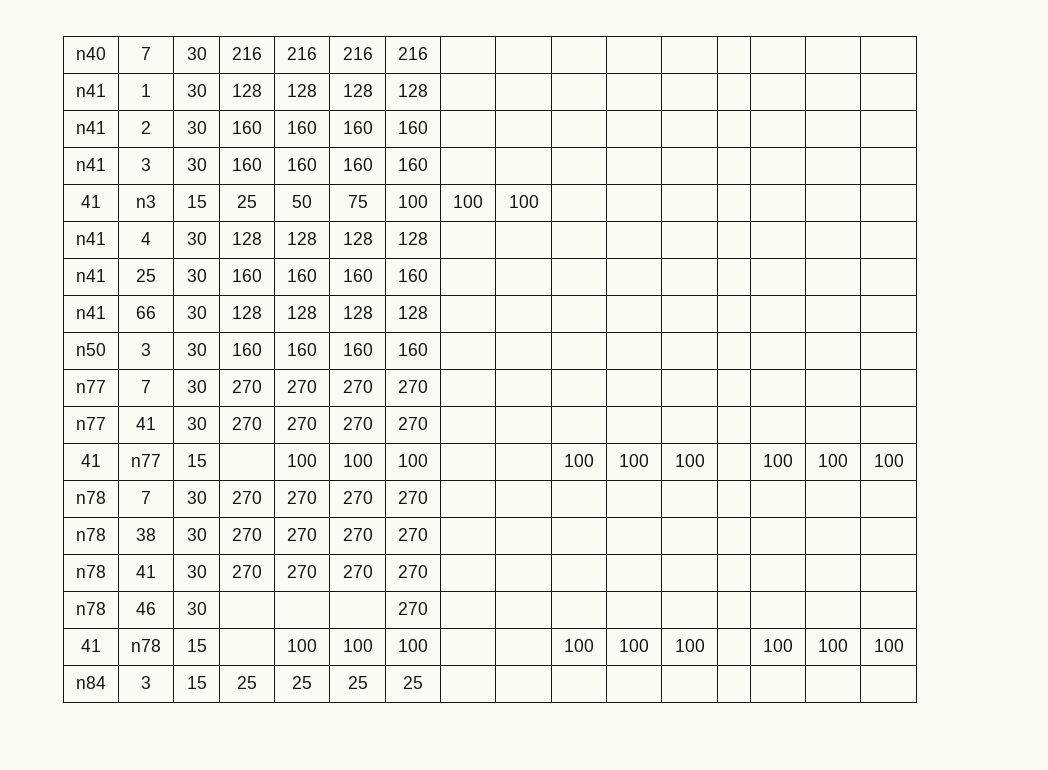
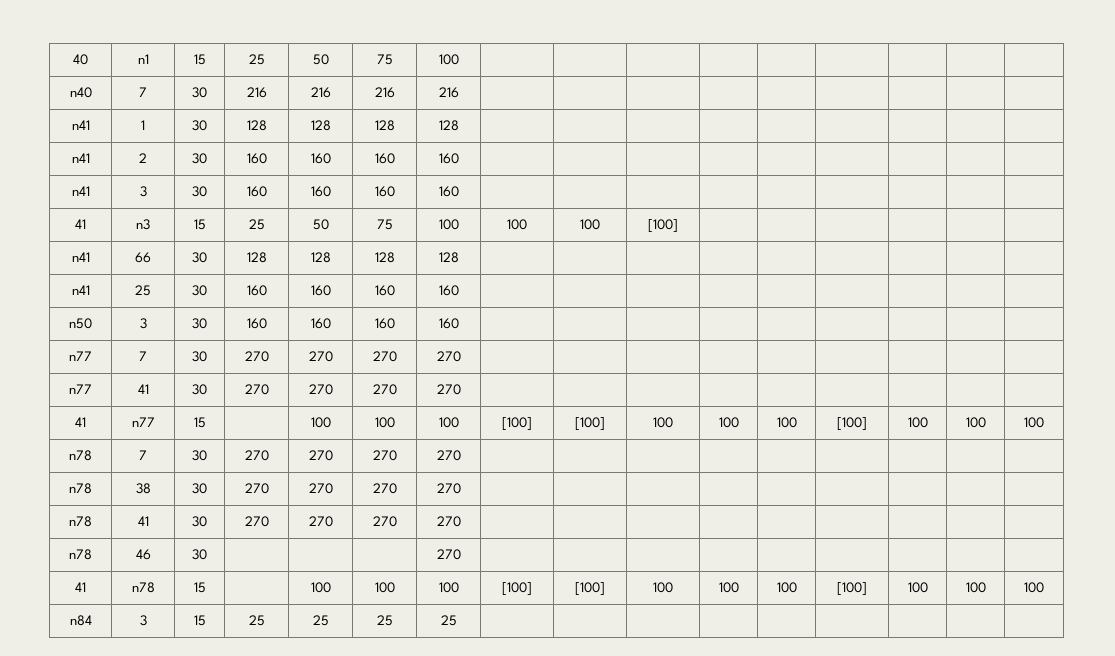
+ 40 | n1 | 15 | 25 | 50 | 75 | 100 | | | | | | | | |
- 41 | n3 | 15 | 25 | 50 | 75 | 100 | 100 | 100 | | | | | | |
- n41 | 4 | 30 | 128 | 128 | 128 | 128 | | | | | | | | |
+ 41 | n3 | 15 | 25 | 50 | 75 | 100 | 100 | 100 | [100] | | | | | |
+ n41 | 66 | 30 | 128 | 128 | 128 | 128 | | | | | | | | |
- n41 | 66 | 30 | 128 | 128 | 128 | 128 | | | | | | | | |
- 41 | n77 | 15 | | 100 | 100 | 100 | | | 100 | 100 | 100 | | 100 | 100 | 100
+ 41 | n77 | 15 | | 100 | 100 | 100 | [100] | [100] | 100 | 100 | 100 | [100] | 100 | 100 | 100
- 41 | n78 | 15 | | 100 | 100 | 100 | | | 100 | 100 | 100 | | 100 | 100 | 100
+ 41 | n78 | 15 | | 100 | 100 | 100 | [100] | [100] | 100 | 100 | 100 | [100] | 100 | 100 | 100

